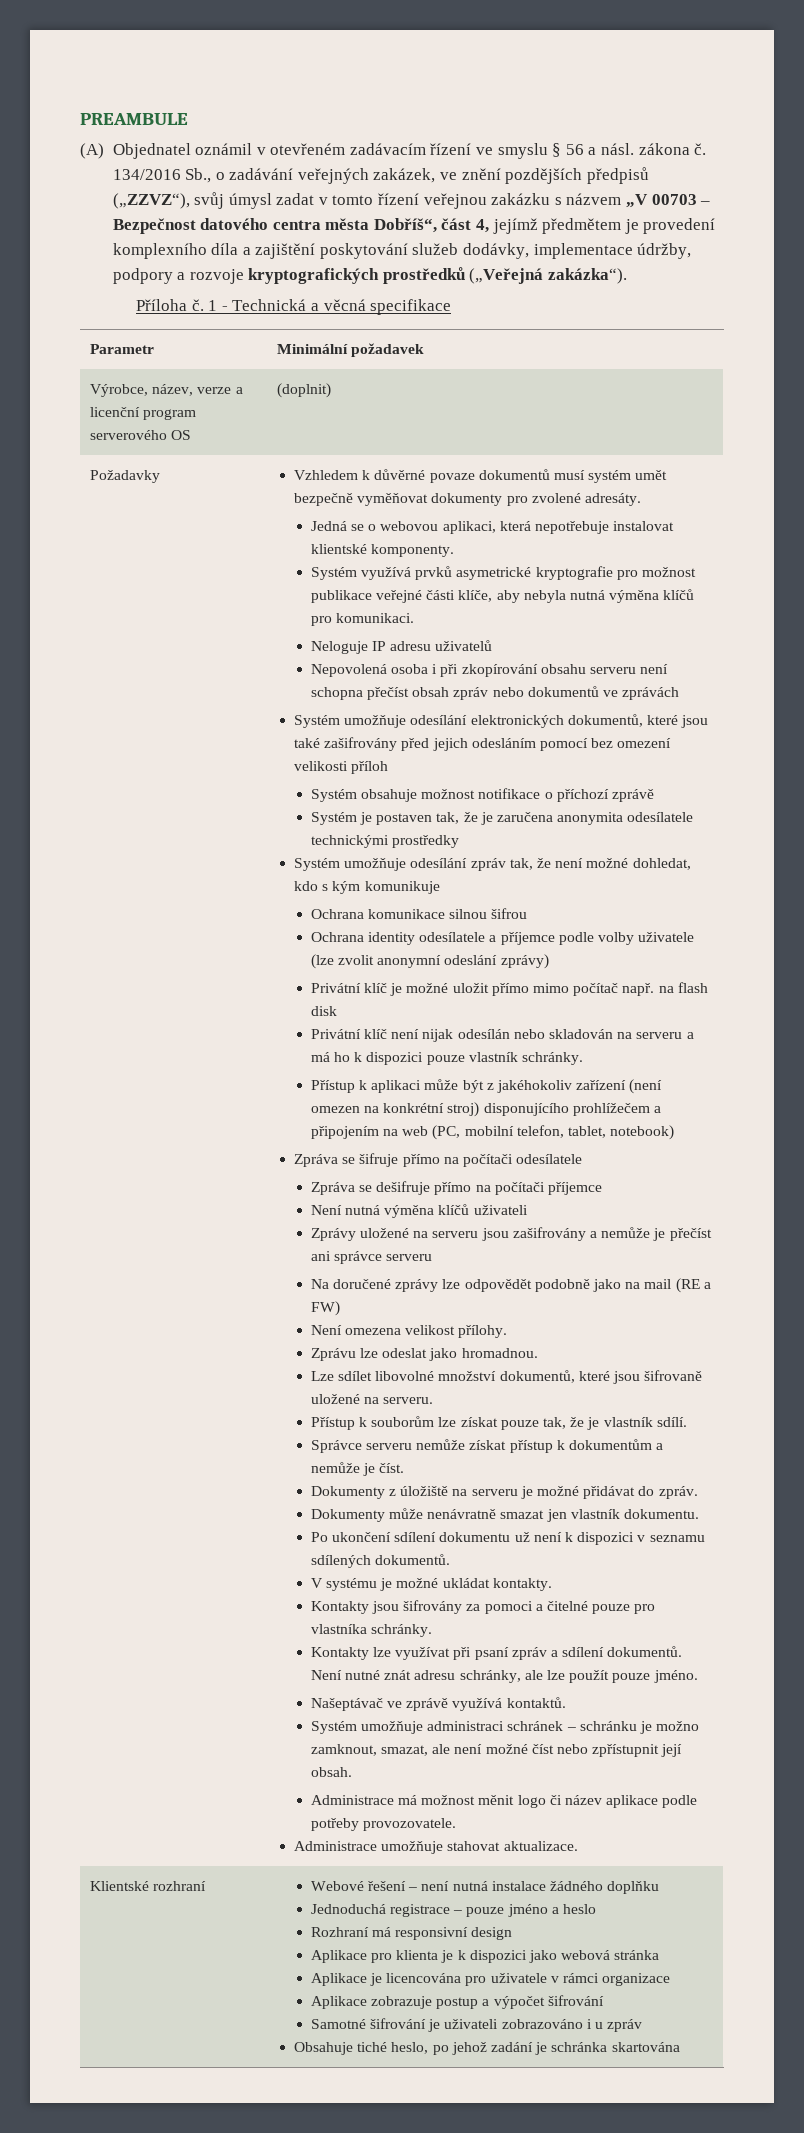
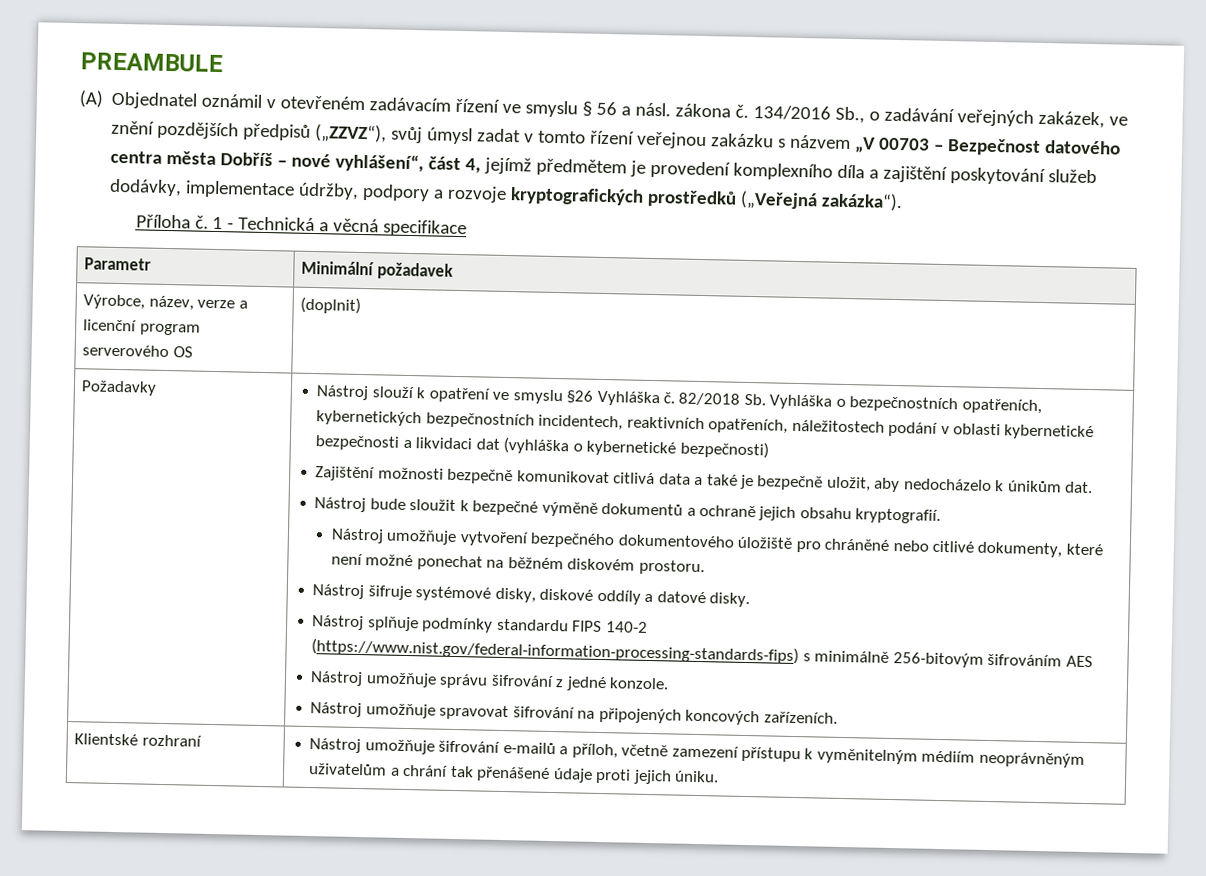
- 134/2016 Sb., o zadávání veřejných zakázek, ve znění pozdějších předpisů („ZZVZ“), svůj úmysl zadat v tomto řízení veřejnou zakázku s názvem „V 00703 – Bezpečnost datového centra města Dobříš“, část 4, jejímž předmětem je provedení komplexního díla a zajištění poskytování služeb dodávky, implementace údržby, podpory a rozvoje kryptografických prostředků („Veřejná zakázka“).
+ 134/2016 Sb., o zadávání veřejných zakázek, ve znění pozdějších předpisů („ZZVZ“), svůj úmysl zadat v tomto řízení veřejnou zakázku s názvem „V 00703 – Bezpečnost datového centra města Dobříš – nové vyhlášení“, část 4, jejímž předmětem je provedení komplexního díla a zajištění poskytování služeb dodávky, implementace údržby, podpory a rozvoje kryptografických prostředků („Veřejná zakázka“).
- Vzhledem k důvěrné povaze dokumentů musí systém umět bezpečně vyměňovat dokumenty pro zvolené adresáty.
- Jedná se o webovou aplikaci, která nepotřebuje instalovat klientské komponenty.
- Systém využívá prvků asymetrické kryptografie pro možnost publikace veřejné části klíče, aby nebyla nutná výměna klíčů pro komunikaci.
- Neloguje IP adresu uživatelů
- Nepovolená osoba i při zkopírování obsahu serveru není schopna přečíst obsah zpráv nebo dokumentů ve zprávách
- Systém umožňuje odesílání elektronických dokumentů, které jsou také zašifrovány před jejich odesláním pomocí bez omezení velikosti příloh
- Systém obsahuje možnost notifikace o příchozí zprávě
- Systém je postaven tak, že je zaručena anonymita odesílatele technickými prostředky
- Systém umožňuje odesílání zpráv tak, že není možné dohledat, kdo s kým komunikuje
- Ochrana komunikace silnou šifrou
- Ochrana identity odesílatele a příjemce podle volby uživatele (lze zvolit anonymní odeslání zprávy)
- Privátní klíč je možné uložit přímo mimo počítač např. na flash disk
- Privátní klíč není nijak odesílán nebo skladován na serveru a má ho k dispozici pouze vlastník schránky.
- Přístup k aplikaci může být z jakéhokoliv zařízení (není omezen na konkrétní stroj) disponujícího prohlížečem a připojením na web (PC, mobilní telefon, tablet, notebook)
- Zpráva se šifruje přímo na počítači odesílatele
- Zpráva se dešifruje přímo na počítači příjemce
- Není nutná výměna klíčů uživateli
- Zprávy uložené na serveru jsou zašifrovány a nemůže je přečíst ani správce serveru
- Na doručené zprávy lze odpovědět podobně jako na mail (RE a FW)
- Není omezena velikost přílohy.
- Zprávu lze odeslat jako hromadnou.
- Lze sdílet libovolné množství dokumentů, které jsou šifrovaně uložené na serveru.
- Přístup k souborům lze získat pouze tak, že je vlastník sdílí.
- Správce serveru nemůže získat přístup k dokumentům a nemůže je číst.
- Dokumenty z úložiště na serveru je možné přidávat do zpráv.
- Dokumenty může nenávratně smazat jen vlastník dokumentu.
- Po ukončení sdílení dokumentu už není k dispozici v seznamu sdílených dokumentů.
- V systému je možné ukládat kontakty.
- Kontakty jsou šifrovány za pomoci a čitelné pouze pro vlastníka schránky.
- Kontakty lze využívat při psaní zpráv a sdílení dokumentů. Není nutné znát adresu schránky, ale lze použít pouze jméno.
- Našeptávač ve zprávě využívá kontaktů.
- Systém umožňuje administraci schránek – schránku je možno zamknout, smazat, ale není možné číst nebo zpřístupnit její obsah.
- Administrace má možnost měnit logo či název aplikace podle potřeby provozovatele.
- Administrace umožňuje stahovat aktualizace.
- Klientské rozhraní | Webové řešení – není nutná instalace žádného doplňku
- Jednoduchá registrace – pouze jméno a heslo
- Rozhraní má responsivní design
- Aplikace pro klienta je k dispozici jako webová stránka
- Aplikace je licencována pro uživatele v rámci organizace
- Aplikace zobrazuje postup a výpočet šifrování
- Samotné šifrování je uživateli zobrazováno i u zpráv
- Obsahuje tiché heslo, po jehož zadání je schránka skartována
+ Nástroj slouží k opatření ve smyslu §26 Vyhláška č. 82/2018 Sb. Vyhláška o bezpečnostních opatřeních, kybernetických bezpečnostních incidentech, reaktivních opatřeních, náležitostech podání v oblasti kybernetické bezpečnosti a likvidaci dat (vyhláška o kybernetické bezpečnosti)
+ Zajištění možnosti bezpečně komunikovat citlivá data a také je bezpečně uložit, aby nedocházelo k únikům dat.
+ Nástroj bude sloužit k bezpečné výměně dokumentů a ochraně jejich obsahu kryptografií.
+ Nástroj umožňuje vytvoření bezpečného dokumentového úložiště pro chráněné nebo citlivé dokumenty, které není možné ponechat na běžném diskovém prostoru.
+ Nástroj šifruje systémové disky, diskové oddíly a datové disky.
+ Nástroj splňuje podmínky standardu FIPS 140-2 (https://www.nist.gov/federal-information-processing-standards-fips) s minimálně 256-bitovým šifrováním AES
+ Nástroj umožňuje správu šifrování z jedné konzole.
+ Nástroj umožňuje spravovat šifrování na připojených koncových zařízeních.
+ Klientské rozhraní | Nástroj umožňuje šifrování e-mailů a příloh, včetně zamezení přístupu k vyměnitelným médiím neoprávněným uživatelům a chrání tak přenášené údaje proti jejich úniku.

